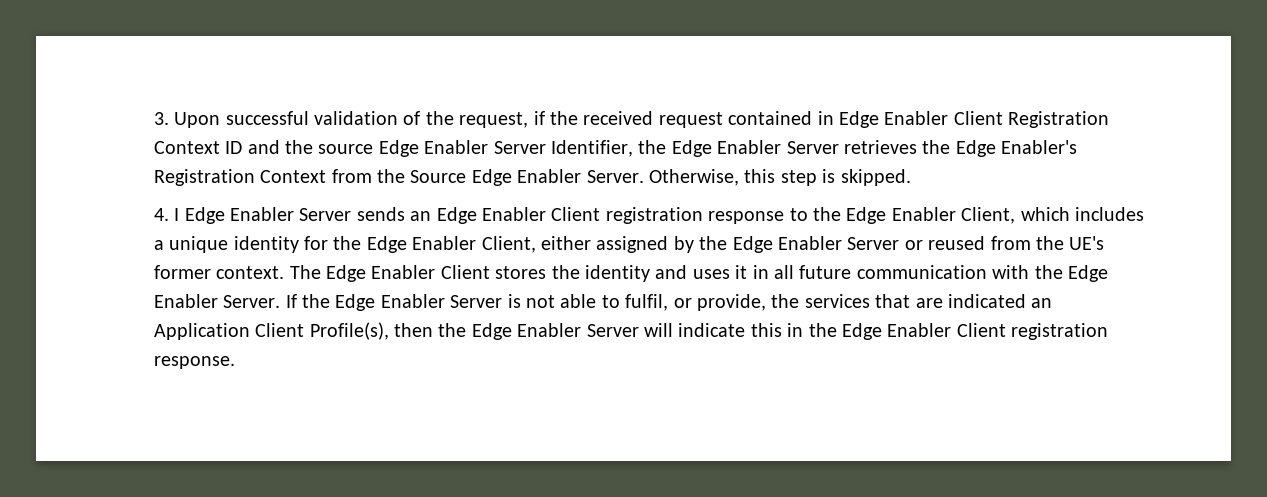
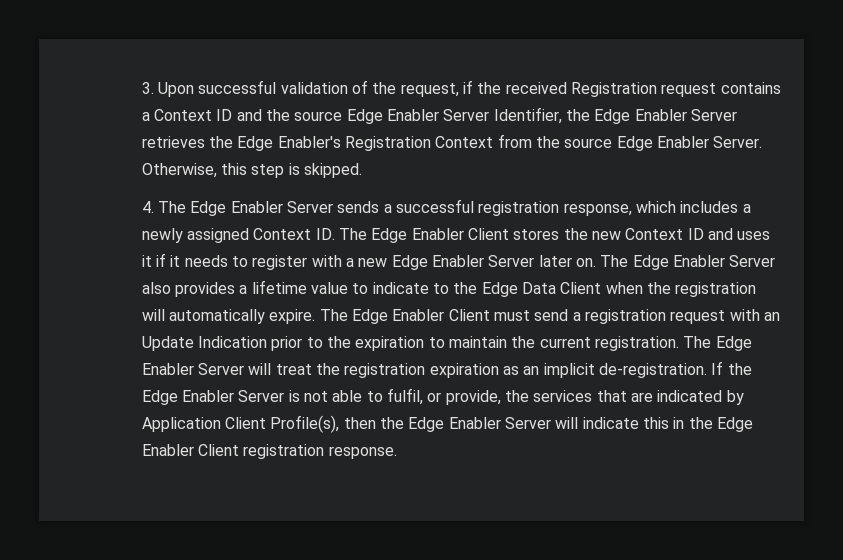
- 3. Upon successful validation of the request, if the received request contained in Edge Enabler Client Registration Context ID and the source Edge Enabler Server Identifier, the Edge Enabler Server retrieves the Edge Enabler's Registration Context from the Source Edge Enabler Server.
+ 3. Upon successful validation of the request, if the received Registration request contains a Context ID and the source Edge Enabler Server Identifier, the Edge Enabler Server retrieves the Edge Enabler's Registration Context from the source Edge Enabler Server.
- 4. I Edge Enabler Server sends an Edge Enabler Client registration response to the Edge Enabler Client, which includes a unique identity for the Edge Enabler Client, either assigned by the Edge Enabler Server or reused from the UE's former context. The Edge Enabler Client stores the identity and uses it in all future communication with the Edge Enabler Server.
+ 4. The Edge Enabler Server sends a successful registration response, which includes a newly assigned Context ID. The Edge Enabler Client stores the new Context ID and uses it if it needs to register with a new Edge Enabler Server later on. The Edge Enabler Server also provides a lifetime value to indicate to the Edge Data Client when the registration will automatically expire. The Edge Enabler Client must send a registration request with an Update Indication prior to the expiration to maintain the current registration. The Edge Enabler Server will treat the registration expiration as an implicit de-registration.
- If the Edge Enabler Server is not able to fulfil, or provide, the services that are indicated an Application Client Profile(s), then the Edge Enabler Server will indicate this in the Edge Enabler Client registration response.
+ If the Edge Enabler Server is not able to fulfil, or provide, the services that are indicated by Application Client Profile(s), then the Edge Enabler Server will indicate this in the Edge Enabler Client registration response.

